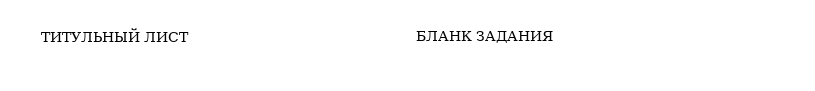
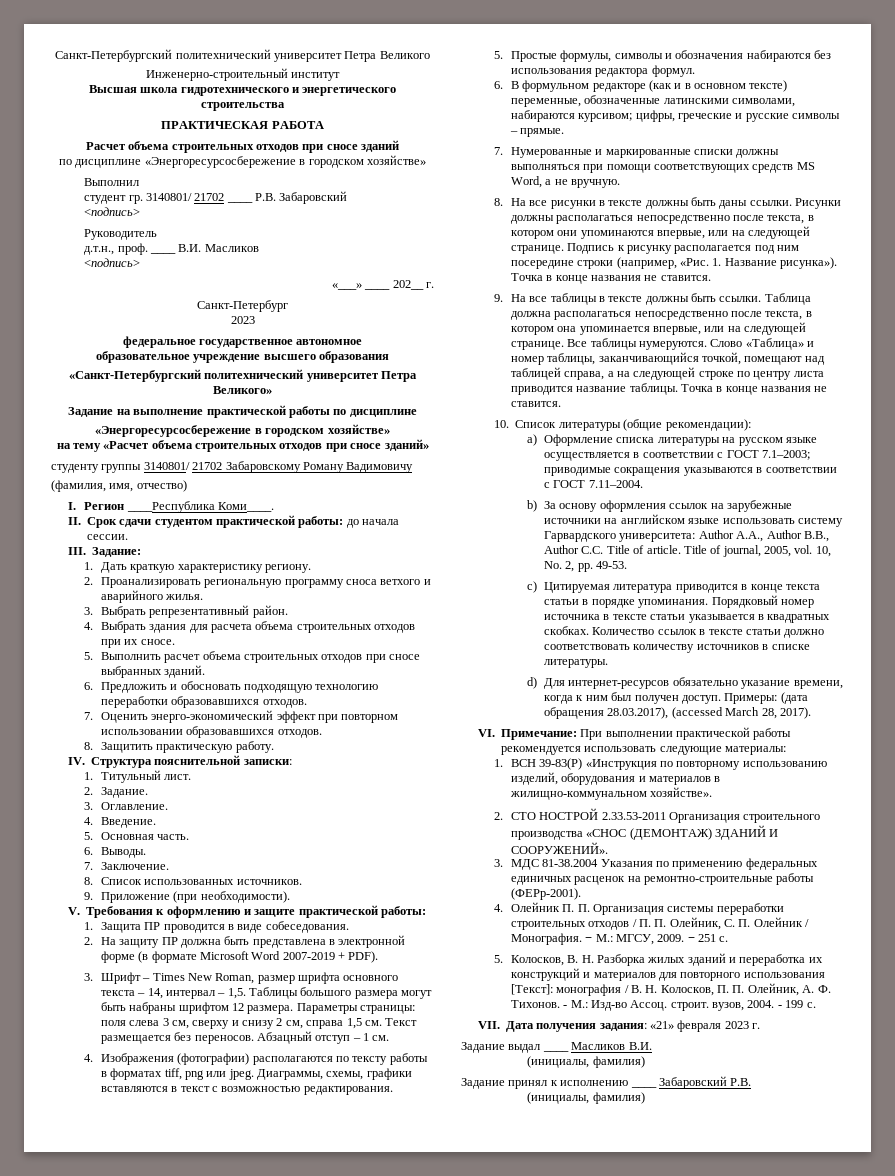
- ТИТУЛЬНЫЙ ЛИСТ
- БЛАНК ЗАДАНИЯ
+ Санкт-Петербургский политехнический университет Петра Великого
+ Инженерно-строительный институт
+ Высшая школа гидротехнического и энергетического строительства
+ ПРАКТИЧЕСКАЯ РАБОТА
+ Расчет объема строительных отходов при сносе зданий
+ по дисциплине «Энергоресурсосбережение в городском хозяйстве»
+ Выполнил
+ студент гр. 3140801/ 21702 ____ Р.В. Забаровский
+ <подпись>
+ Руководитель
+ д.т.н., проф. ____ В.И. Масликов
+ <подпись>
+ «___» ____ 202__ г.
+ Санкт-Петербург
+ 2023
+ федеральное государственное автономное
+ образовательное учреждение высшего образования
+ «Санкт-Петербургский политехнический университет Петра Великого»
+ Задание на выполнение практической работы по дисциплине
+ «Энергоресурсосбережение в городском хозяйстве»
+ на тему «Расчет объема строительных отходов при сносе зданий»
+ студенту группы 3140801/ 21702 Забаровскому Роману Вадимовичу
+ (фамилия, имя, отчество)
+ I. Регион ____Республика Коми____.
+ II. Срок сдачи студентом практической работы: до начала сессии.
+ III. Задание:
+ 1. Дать краткую характеристику региону.
+ 2. Проанализировать региональную программу сноса ветхого и аварийного жилья.
+ 3. Выбрать репрезентативный район.
+ 4. Выбрать здания для расчета объема строительных отходов при их сносе.
+ 5. Выполнить расчет объема строительных отходов при сносе выбранных зданий.
+ 6. Предложить и обосновать подходящую технологию переработки образовавшихся отходов.
+ 7. Оценить энерго-экономический эффект при повторном использовании образовавшихся отходов.
+ 8. Защитить практическую работу.
+ IV. Структура пояснительной записки:
+ 1. Титульный лист.
+ 2. Задание.
+ 3. Оглавление.
+ 4. Введение.
+ 5. Основная часть.
+ 6. Выводы.
+ 7. Заключение.
+ 8. Список использованных источников.
+ 9. Приложение (при необходимости).
+ V. Требования к оформлению и защите практической работы:
+ 1. Защита ПР проводится в виде собеседования.
+ 2. На защиту ПР должна быть представлена в электронной форме (в формате Microsoft Word 2007-2019 + PDF).
+ 3. Шрифт – Times New Roman, размер шрифта основного текста – 14, интервал – 1,5. Таблицы большого размера могут быть набраны шрифтом 12 размера. Параметры страницы: поля слева 3 см, сверху и снизу 2 см, справа 1,5 см. Текст размещается без переносов. Абзацный отступ – 1 см.
+ 4. Изображения (фотографии) располагаются по тексту работы в форматах tiff, png или jpeg. Диаграммы, схемы, графики вставляются в текст с возможностью редактирования.
+ 5. Простые формулы, символы и обозначения набираются без использования редактора формул.
+ 6. В формульном редакторе (как и в основном тексте) переменные, обозначенные латинскими символами, набираются курсивом; цифры, греческие и русские символы – прямые.
+ 7. Нумерованные и маркированные списки должны выполняться при помощи соответствующих средств MS Word, а не вручную.
+ 8. На все рисунки в тексте должны быть даны ссылки. Рисунки должны располагаться непосредственно после текста, в котором они упоминаются впервые, или на следующей странице. Подпись к рисунку располагается под ним посередине строки (например, «Рис. 1. Название рисунка»). Точка в конце названия не ставится.
+ 9. На все таблицы в тексте должны быть ссылки. Таблица должна располагаться непосредственно после текста, в котором она упоминается впервые, или на следующей странице. Все таблицы нумеруются. Слово «Таблица» и номер таблицы, заканчивающийся точкой, помещают над таблицей справа, а на следующей строке по центру листа приводится название таблицы. Точка в конце названия не ставится.
+ 10. Cписок литературы (общие рекомендации):
+ a) Оформление списка литературы на русском языке осуществляется в соответствии с ГОСТ 7.1–2003; приводимые сокращения указываются в соответствии с ГОСТ 7.11–2004.
+ b) За основу оформления ссылок на зарубежные источники на английском языке использовать систему Гарвардского университета: Author A.A., Author B.B., Author C.C. Title of article. Title of journal, 2005, vol. 10, No. 2, pp. 49-53.
+ c) Цитируемая литература приводится в конце текста статьи в порядке упоминания. Порядковый номер источника в тексте статьи указывается в квадратных скобках. Количество ссылок в тексте статьи должно соответствовать количеству источников в списке литературы.
+ d) Для интернет-ресурсов обязательно указание времени, когда к ним был получен доступ. Примеры: (дата обращения 28.03.2017), (accessed March 28, 2017).
+ VI. Примечание: При выполнении практической работы рекомендуется использовать следующие материалы:
+ 1. ВСН 39-83(Р) «Инструкция по повторному использованию изделий, оборудования и материалов в жилищно-коммунальном хозяйстве».
+ 2. СТО НОСТРОЙ 2.33.53-2011 Организация строительного производства «СНОС (ДЕМОНТАЖ) ЗДАНИЙ И СООРУЖЕНИЙ».
+ 3. МДС 81-38.2004 Указания по применению федеральных единичных расценок на ремонтно-строительные работы (ФЕРр-2001).
+ 4. Олейник П. П. Организация системы переработки строительных отходов / П. П. Олейник, С. П. Олейник / Монография. − М.: МГСУ, 2009. − 251 с.
+ 5. Колосков, В. Н. Разборка жилых зданий и переработка их конструкций и материалов для повторного использования [Текст]: монография / В. Н. Колосков, П. П. Олейник, А. Ф. Тихонов. - М.: Изд-во Ассоц. строит. вузов, 2004. - 199 с.
+ VII. Дата получения задания: «21» февраля 2023 г.
+ Задание выдал ____ Масликов В.И.
+ (инициалы, фамилия)
+ Задание принял к исполнению ____ Забаровский Р.В.
+ (инициалы, фамилия)

